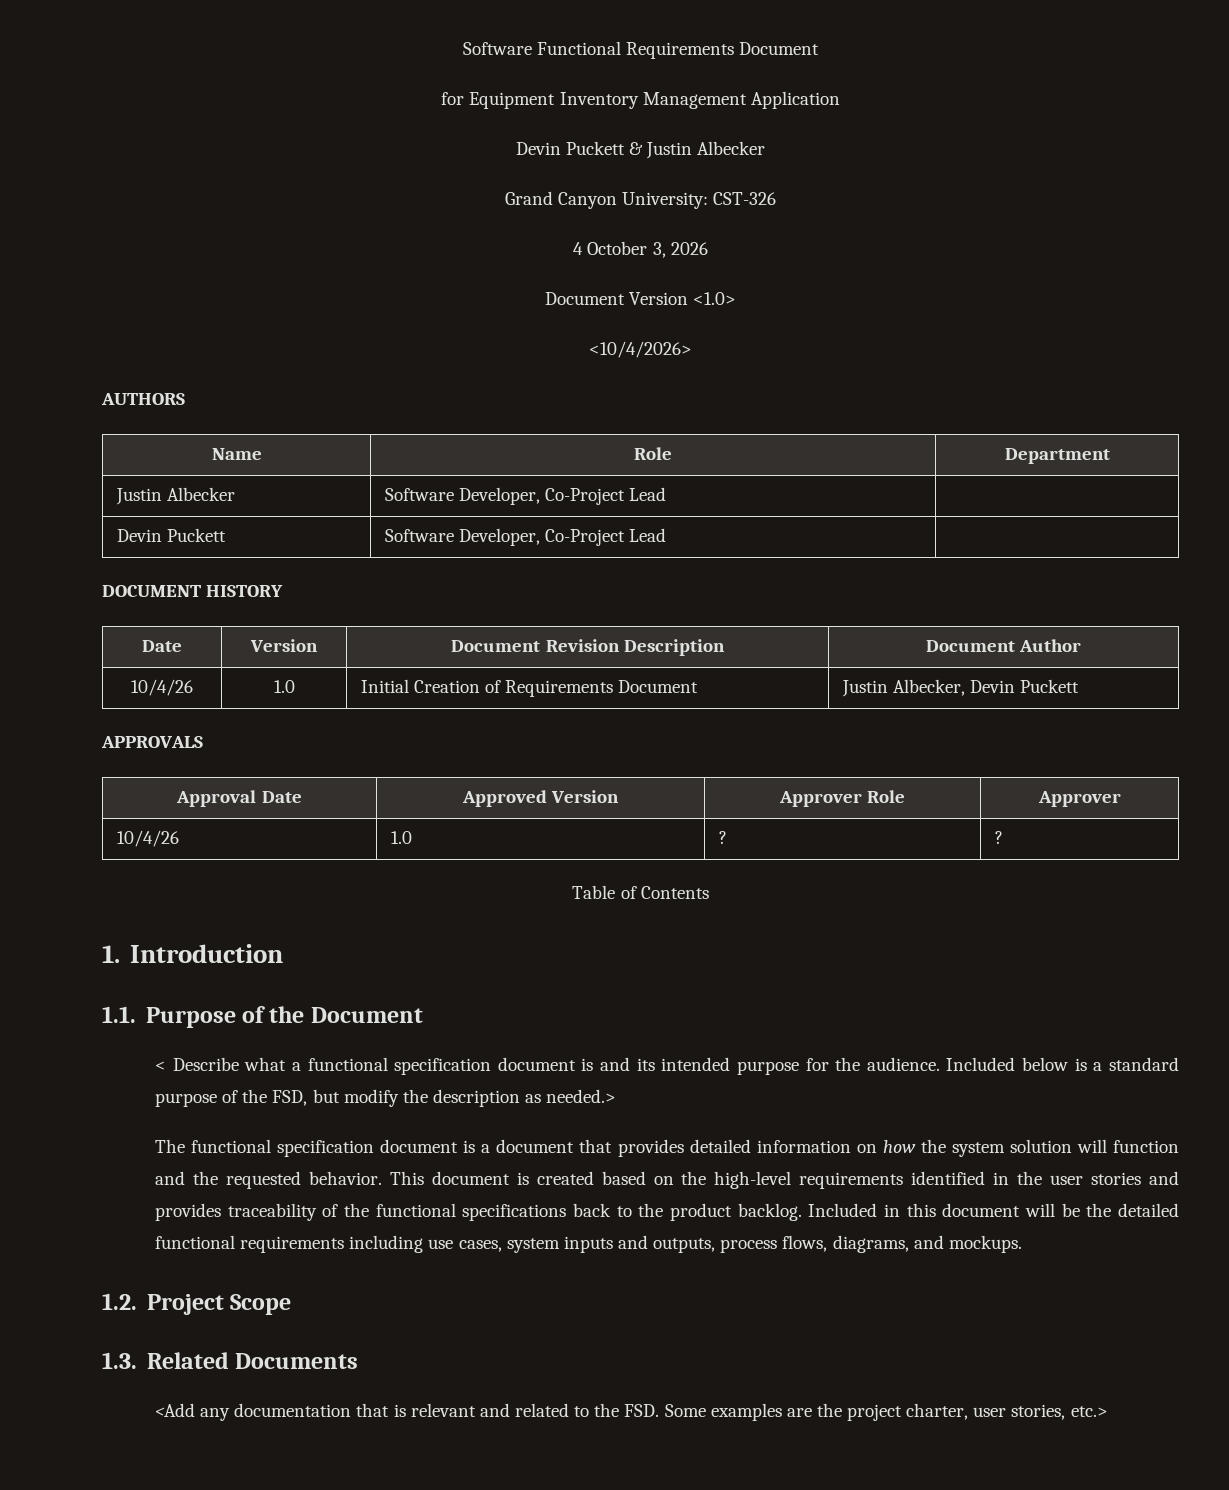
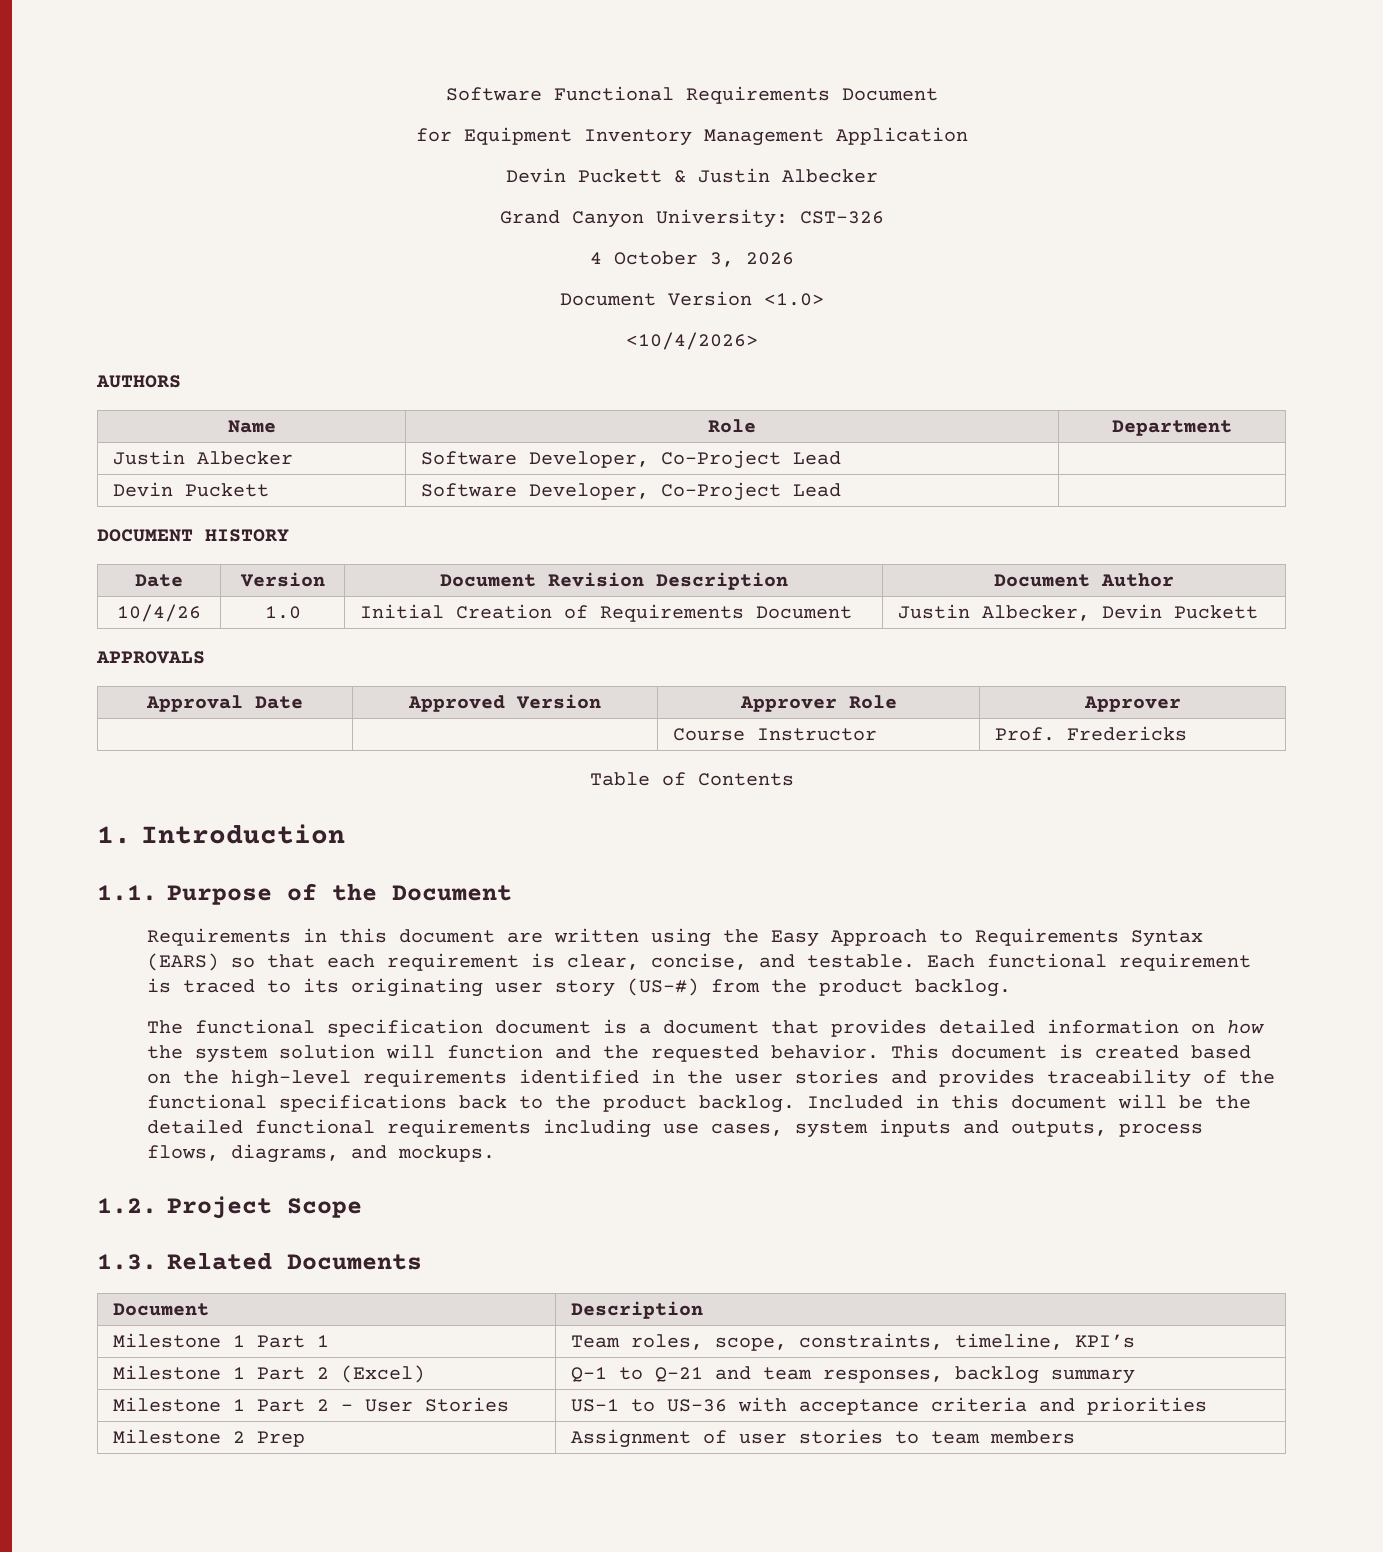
- 10/4/26 | 1.0 | ? | ?
+ | | Course Instructor | Prof. Fredericks
- < Describe what a functional specification document is and its intended purpose for the audience. Included below is a standard purpose of the FSD, but modify the description as needed.>
+ Requirements in this document are written using the Easy Approach to Requirements Syntax (EARS) so that each requirement is clear, concise, and testable. Each functional requirement is traced to its originating user story (US-#) from the product backlog.
- <Add any documentation that is relevant and related to the FSD. Some examples are the project charter, user stories, etc.>
+ Document | Description
+ Milestone 1 Part 1 | Team roles, scope, constraints, timeline, KPI’s
+ Milestone 1 Part 2 (Excel) | Q-1 to Q-21 and team responses, backlog summary
+ Milestone 1 Part 2 – User Stories | US-1 to US-36 with acceptance criteria and priorities
+ Milestone 2 Prep | Assignment of user stories to team members

